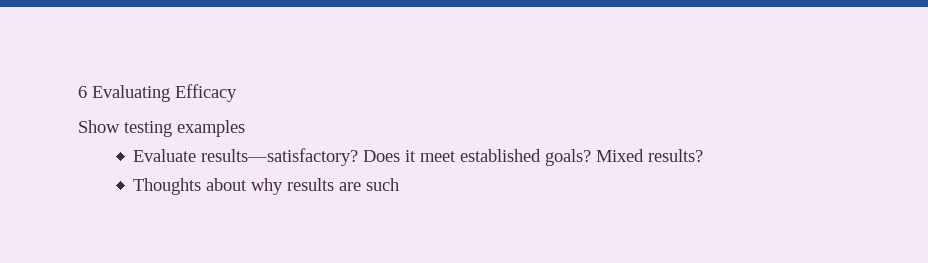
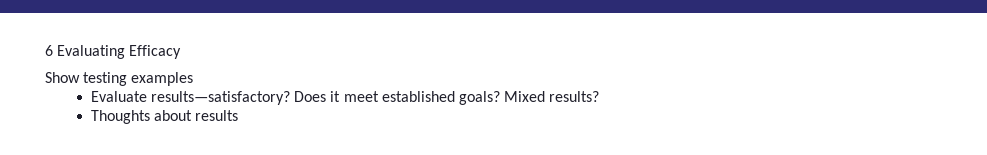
- Thoughts about why results are such
+ Thoughts about results

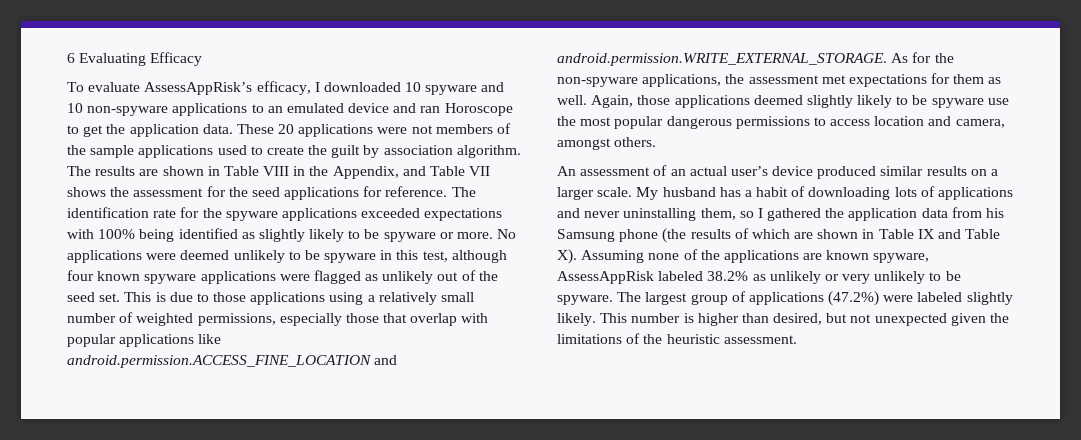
- Show testing examples
- Evaluate results—satisfactory? Does it meet established goals? Mixed results?
- Thoughts about results
+ To evaluate AssessAppRisk’s efficacy, I downloaded 10 spyware and 10 non-spyware applications to an emulated device and ran Horoscope to get the application data. These 20 applications were not members of the sample applications used to create the guilt by association algorithm. The results are shown in Table VIII in the Appendix, and Table VII shows the assessment for the seed applications for reference. The identification rate for the spyware applications exceeded expectations with 100% being identified as slightly likely to be spyware or more. No applications were deemed unlikely to be spyware in this test, although four known spyware applications were flagged as unlikely out of the seed set. This is due to those applications using a relatively small number of weighted permissions, especially those that overlap with popular applications like android.permission.ACCESS_FINE_LOCATION and android.permission.WRITE_EXTERNAL_STORAGE. As for the non-spyware applications, the assessment met expectations for them as well. Again, those applications deemed slightly likely to be spyware use the most popular dangerous permissions to access location and camera, amongst others.
+ An assessment of an actual user’s device produced similar results on a larger scale. My husband has a habit of downloading lots of applications and never uninstalling them, so I gathered the application data from his Samsung phone (the results of which are shown in Table IX and Table X). Assuming none of the applications are known spyware, AssessAppRisk labeled 38.2% as unlikely or very unlikely to be spyware. The largest group of applications (47.2%) were labeled slightly likely. This number is higher than desired, but not unexpected given the limitations of the heuristic assessment.

